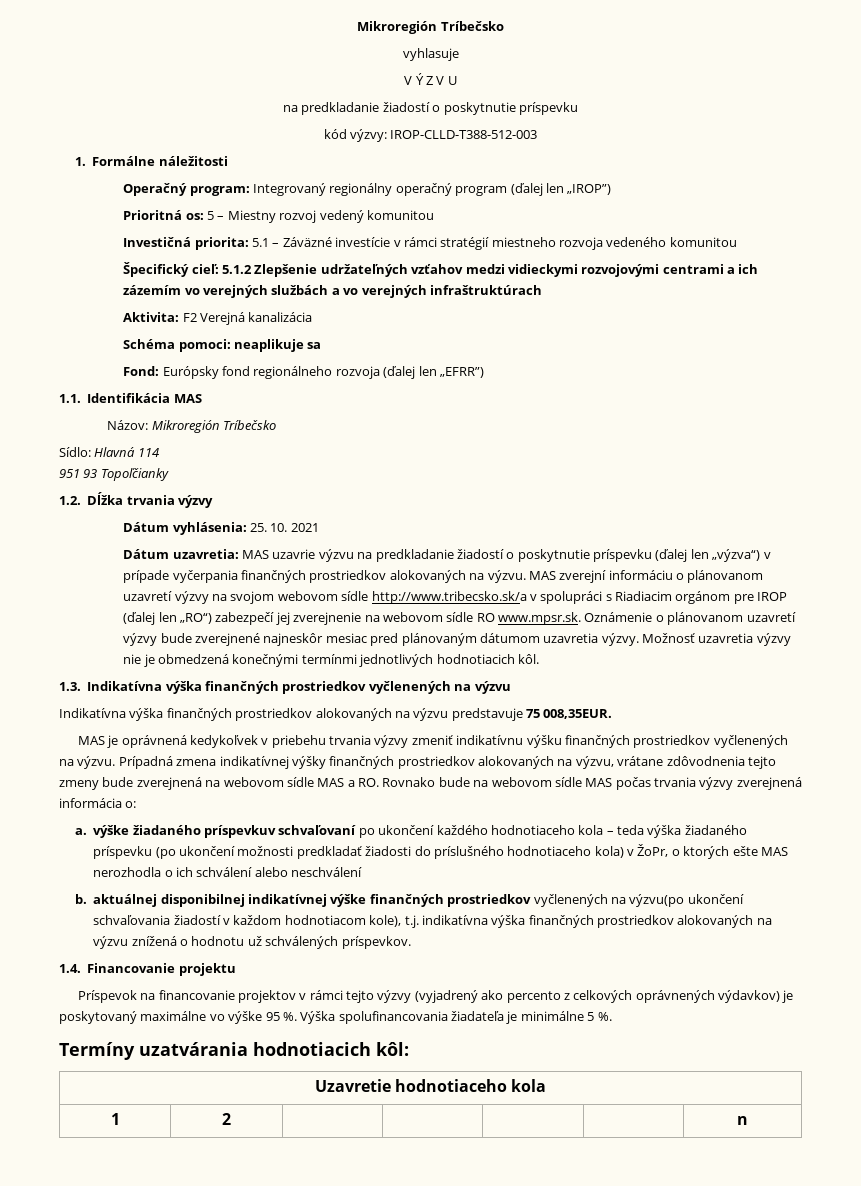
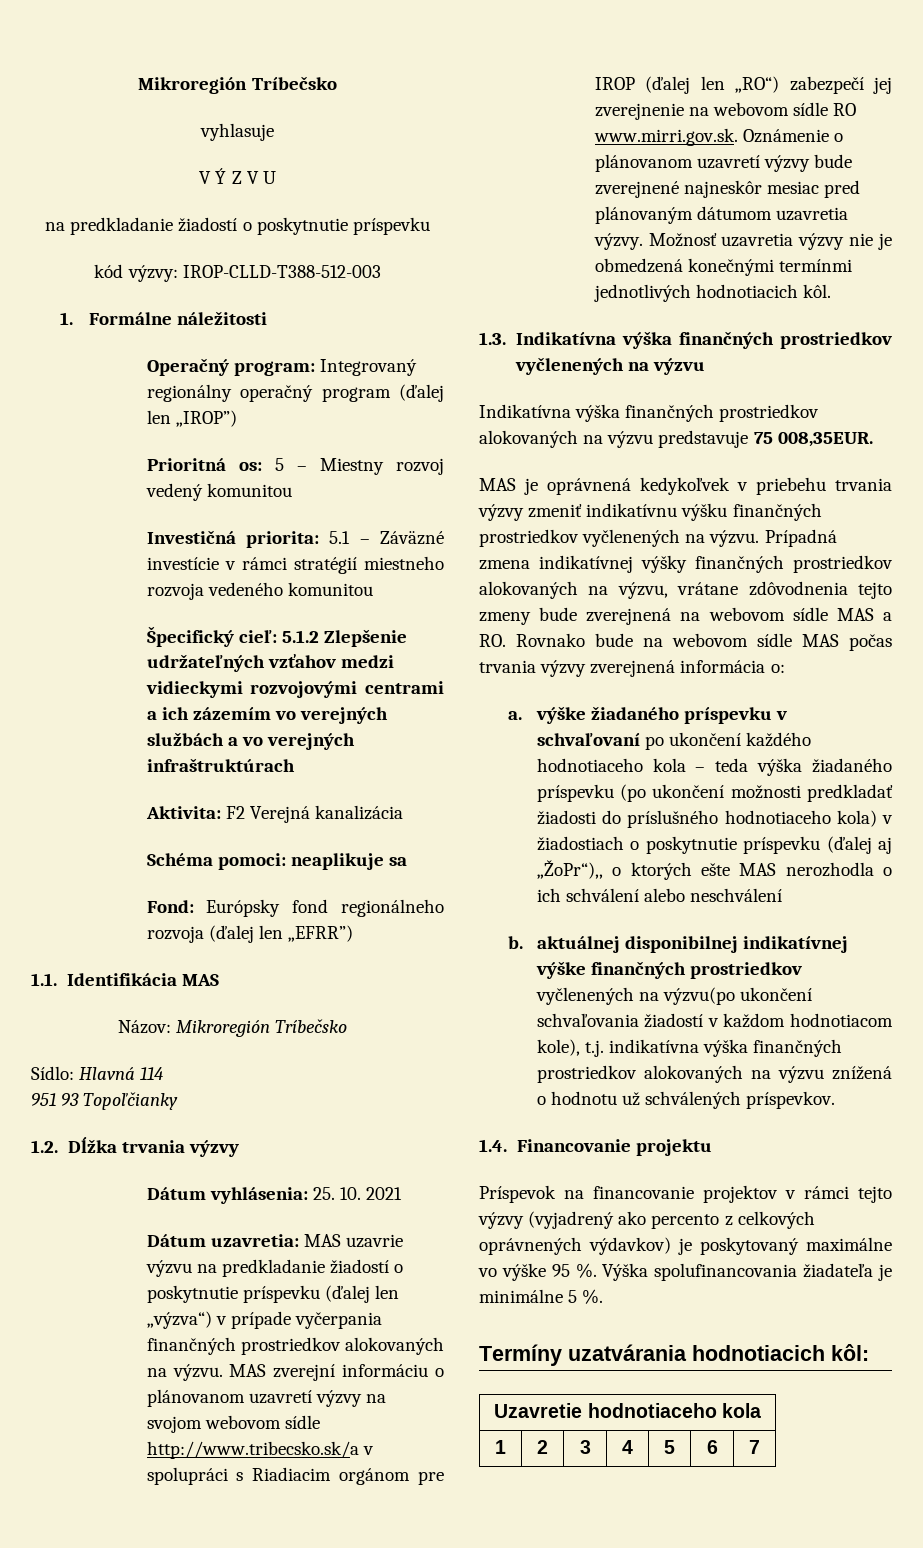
- MAS zverejní informáciu o plánovanom uzavretí výzvy na svojom webovom sídle http://www.tribecsko.sk/a v spolupráci s Riadiacim orgánom pre IROP (ďalej len „RO“) zabezpečí jej zverejnenie na webovom sídle RO www.mpsr.sk. Oznámenie o plánovanom uzavretí výzvy bude zverejnené najneskôr mesiac pred plánovaným dátumom uzavretia výzvy.
+ MAS zverejní informáciu o plánovanom uzavretí výzvy na svojom webovom sídle http://www.tribecsko.sk/a v spolupráci s Riadiacim orgánom pre IROP (ďalej len „RO“) zabezpečí jej zverejnenie na webovom sídle RO www.mirri.gov.sk. Oznámenie o plánovanom uzavretí výzvy bude zverejnené najneskôr mesiac pred plánovaným dátumom uzavretia výzvy.
- a. výške žiadaného príspevkuv schvaľovaní po ukončení každého hodnotiaceho kola – teda výška žiadaného príspevku (po ukončení možnosti predkladať žiadosti do príslušného hodnotiaceho kola) v ŽoPr, o ktorých ešte MAS nerozhodla o ich schválení alebo neschválení
+ a. výške žiadaného príspevku v schvaľovaní po ukončení každého hodnotiaceho kola – teda výška žiadaného príspevku (po ukončení možnosti predkladať žiadosti do príslušného hodnotiaceho kola) v žiadostiach o poskytnutie príspevku (ďalej aj „ŽoPr“),, o ktorých ešte MAS nerozhodla o ich schválení alebo neschválení
- 1 | 2 | | | | | n
+ 1 | 2 | 3 | 4 | 5 | 6 | 7

